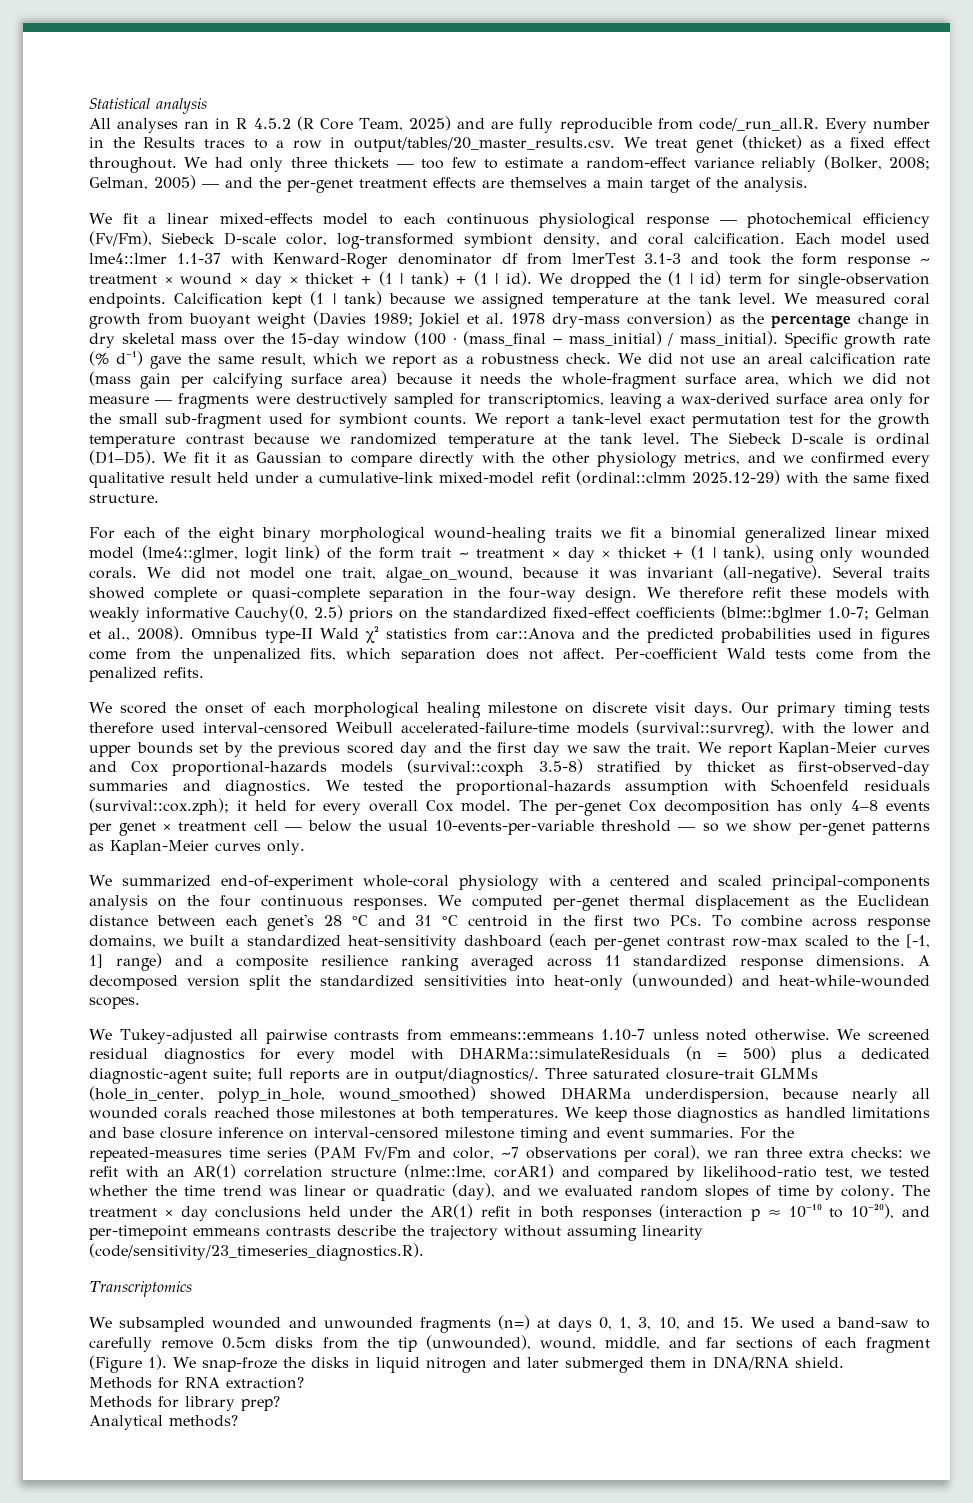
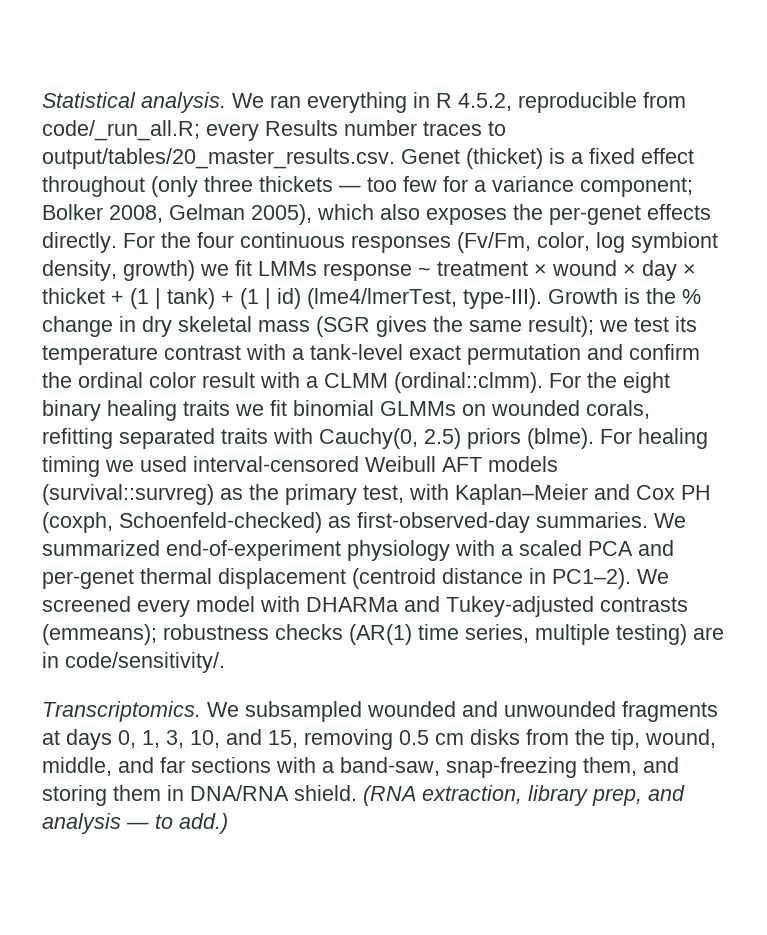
- Statistical analysis
- All analyses ran in R 4.5.2 (R Core Team, 2025) and are fully reproducible from code/_run_all.R. Every number in the Results traces to a row in output/tables/20_master_results.csv. We treat genet (thicket) as a fixed effect throughout. We had only three thickets — too few to estimate a random-effect variance reliably (Bolker, 2008; Gelman, 2005) — and the per-genet treatment effects are themselves a main target of the analysis.
- We fit a linear mixed-effects model to each continuous physiological response — photochemical efficiency (Fv/Fm), Siebeck D-scale color, log-transformed symbiont density, and coral calcification. Each model used lme4::lmer 1.1-37 with Kenward-Roger denominator df from lmerTest 3.1-3 and took the form response ~ treatment × wound × day × thicket + (1 | tank) + (1 | id). We dropped the (1 | id) term for single-observation endpoints. Calcification kept (1 | tank) because we assigned temperature at the tank level. We measured coral growth from buoyant weight (Davies 1989; Jokiel et al. 1978 dry-mass conversion) as the percentage change in dry skeletal mass over the 15-day window (100 · (mass_final − mass_initial) / mass_initial). Specific growth rate (% d⁻¹) gave the same result, which we report as a robustness check. We did not use an areal calcification rate (mass gain per calcifying surface area) because it needs the whole-fragment surface area, which we did not measure — fragments were destructively sampled for transcriptomics, leaving a wax-derived surface area only for the small sub-fragment used for symbiont counts. We report a tank-level exact permutation test for the growth temperature contrast because we randomized temperature at the tank level. The Siebeck D-scale is ordinal (D1–D5). We fit it as Gaussian to compare directly with the other physiology metrics, and we confirmed every qualitative result held under a cumulative-link mixed-model refit (ordinal::clmm 2025.12-29) with the same fixed structure.
- For each of the eight binary morphological wound-healing traits we fit a binomial generalized linear mixed model (lme4::glmer, logit link) of the form trait ~ treatment × day × thicket + (1 | tank), using only wounded corals. We did not model one trait, algae_on_wound, because it was invariant (all-negative). Several traits showed complete or quasi-complete separation in the four-way design. We therefore refit these models with weakly informative Cauchy(0, 2.5) priors on the standardized fixed-effect coefficients (blme::bglmer 1.0-7; Gelman et al., 2008). Omnibus type-II Wald χ² statistics from car::Anova and the predicted probabilities used in figures come from the unpenalized fits, which separation does not affect. Per-coefficient Wald tests come from the penalized refits.
- We scored the onset of each morphological healing milestone on discrete visit days. Our primary timing tests therefore used interval-censored Weibull accelerated-failure-time models (survival::survreg), with the lower and upper bounds set by the previous scored day and the first day we saw the trait. We report Kaplan-Meier curves and Cox proportional-hazards models (survival::coxph 3.5-8) stratified by thicket as first-observed-day summaries and diagnostics. We tested the proportional-hazards assumption with Schoenfeld residuals (survival::cox.zph); it held for every overall Cox model. The per-genet Cox decomposition has only 4–8 events per genet × treatment cell — below the usual 10-events-per-variable threshold — so we show per-genet patterns as Kaplan-Meier curves only.
- We summarized end-of-experiment whole-coral physiology with a centered and scaled principal-components analysis on the four continuous responses. We computed per-genet thermal displacement as the Euclidean distance between each genet's 28 °C and 31 °C centroid in the first two PCs. To combine across response domains, we built a standardized heat-sensitivity dashboard (each per-genet contrast row-max scaled to the [-1, 1] range) and a composite resilience ranking averaged across 11 standardized response dimensions. A decomposed version split the standardized sensitivities into heat-only (unwounded) and heat-while-wounded scopes.
- We Tukey-adjusted all pairwise contrasts from emmeans::emmeans 1.10-7 unless noted otherwise. We screened residual diagnostics for every model with DHARMa::simulateResiduals (n = 500) plus a dedicated diagnostic-agent suite; full reports are in output/diagnostics/. Three saturated closure-trait GLMMs (hole_in_center, polyp_in_hole, wound_smoothed) showed DHARMa underdispersion, because nearly all wounded corals reached those milestones at both temperatures. We keep those diagnostics as handled limitations and base closure inference on interval-censored milestone timing and event summaries. For the repeated-measures time series (PAM Fv/Fm and color, ~7 observations per coral), we ran three extra checks: we refit with an AR(1) correlation structure (nlme::lme, corAR1) and compared by likelihood-ratio test, we tested whether the time trend was linear or quadratic (day), and we evaluated random slopes of time by colony. The treatment × day conclusions held under the AR(1) refit in both responses (interaction p ≈ 10⁻¹⁰ to 10⁻²⁰), and per-timepoint emmeans contrasts describe the trajectory without assuming linearity (code/sensitivity/23_timeseries_diagnostics.R).
- Transcriptomics
- We subsampled wounded and unwounded fragments (n=) at days 0, 1, 3, 10, and 15. We used a band-saw to carefully remove 0.5cm disks from the tip (unwounded), wound, middle, and far sections of each fragment (Figure 1). We snap-froze the disks in liquid nitrogen and later submerged them in DNA/RNA shield.
- Methods for RNA extraction?
- Methods for library prep?
- Analytical methods?
+ Statistical analysis. We ran everything in R 4.5.2, reproducible from code/_run_all.R; every Results number traces to output/tables/20_master_results.csv. Genet (thicket) is a fixed effect throughout (only three thickets — too few for a variance component; Bolker 2008, Gelman 2005), which also exposes the per-genet effects directly. For the four continuous responses (Fv/Fm, color, log symbiont density, growth) we fit LMMs response ~ treatment × wound × day × thicket + (1 | tank) + (1 | id) (lme4/lmerTest, type-III). Growth is the % change in dry skeletal mass (SGR gives the same result); we test its temperature contrast with a tank-level exact permutation and confirm the ordinal color result with a CLMM (ordinal::clmm). For the eight binary healing traits we fit binomial GLMMs on wounded corals, refitting separated traits with Cauchy(0, 2.5) priors (blme). For healing timing we used interval-censored Weibull AFT models (survival::survreg) as the primary test, with Kaplan–Meier and Cox PH (coxph, Schoenfeld-checked) as first-observed-day summaries. We summarized end-of-experiment physiology with a scaled PCA and per-genet thermal displacement (centroid distance in PC1–2). We screened every model with DHARMa and Tukey-adjusted contrasts (emmeans); robustness checks (AR(1) time series, multiple testing) are in code/sensitivity/.
+ Transcriptomics. We subsampled wounded and unwounded fragments at days 0, 1, 3, 10, and 15, removing 0.5 cm disks from the tip, wound, middle, and far sections with a band-saw, snap-freezing them, and storing them in DNA/RNA shield. (RNA extraction, library prep, and analysis — to add.)

